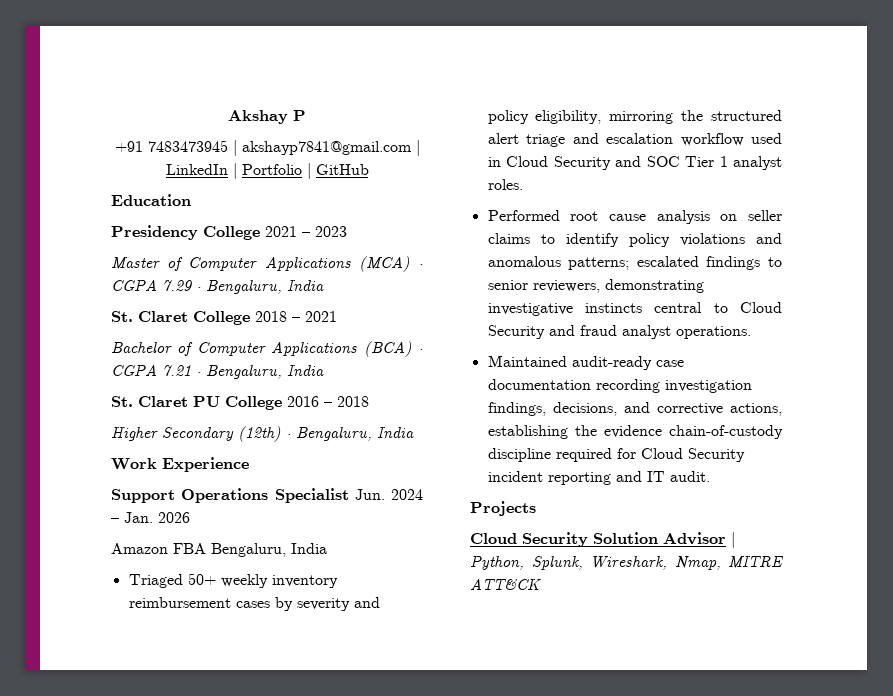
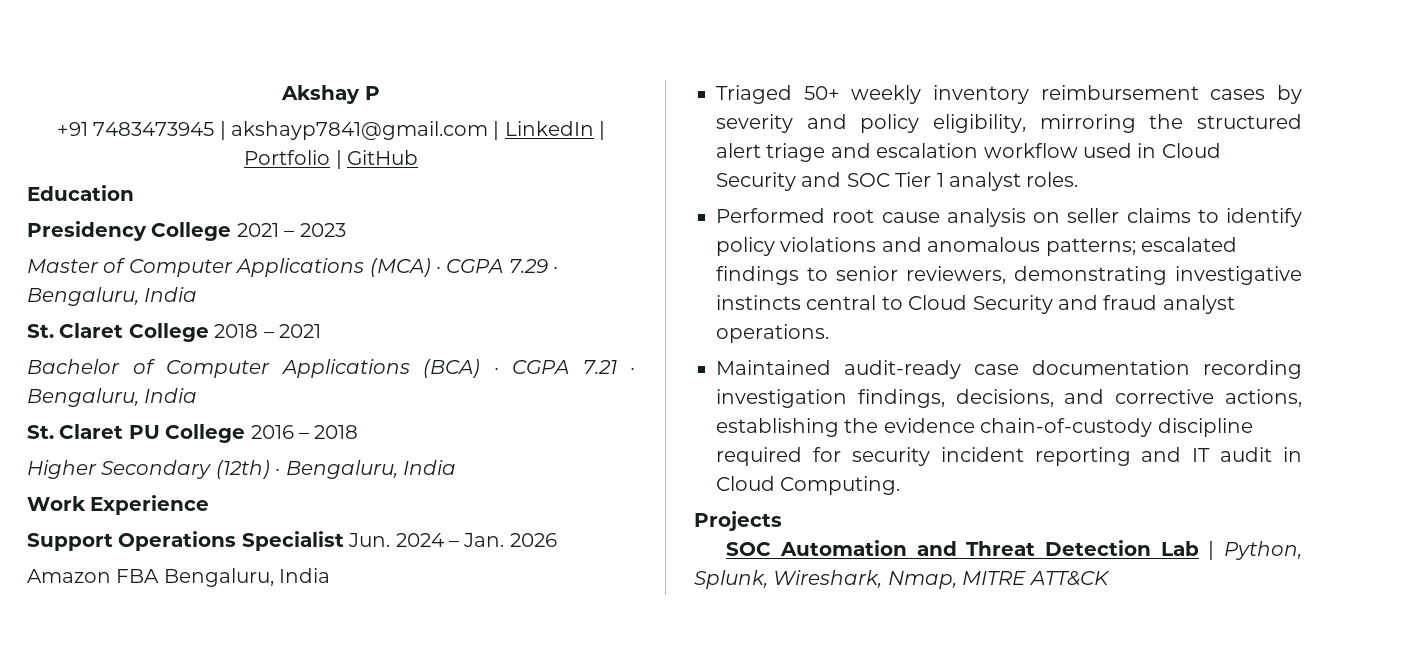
- Maintained audit-ready case documentation recording investigation findings, decisions, and corrective actions, establishing the evidence chain-of-custody discipline required for Cloud Security incident reporting and IT audit.
+ Maintained audit-ready case documentation recording investigation findings, decisions, and corrective actions, establishing the evidence chain-of-custody discipline required for security incident reporting and IT audit in Cloud Computing.
  Projects
- Cloud Security Solution Advisor | Python, Splunk, Wireshark, Nmap, MITRE ATT&CK
+ SOC Automation and Threat Detection Lab | Python, Splunk, Wireshark, Nmap, MITRE ATT&CK

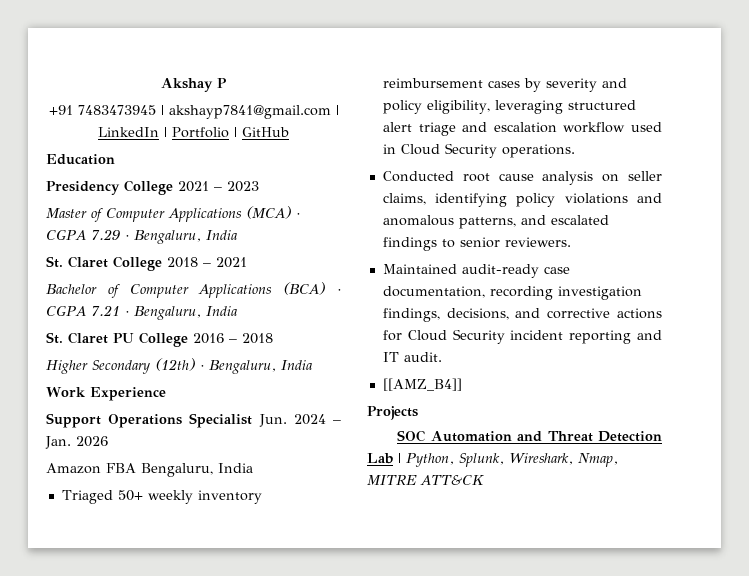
- Triaged 50+ weekly inventory reimbursement cases by severity and policy eligibility, mirroring the structured alert triage and escalation workflow used in Cloud Security and SOC Tier 1 analyst roles.
- Performed root cause analysis on seller claims to identify policy violations and anomalous patterns; escalated findings to senior reviewers, demonstrating investigative instincts central to Cloud Security and fraud analyst operations.
+ Triaged 50+ weekly inventory reimbursement cases by severity and policy eligibility, leveraging structured alert triage and escalation workflow used in Cloud Security operations.
+ Conducted root cause analysis on seller claims, identifying policy violations and anomalous patterns, and escalated findings to senior reviewers.
- Maintained audit-ready case documentation recording investigation findings, decisions, and corrective actions, establishing the evidence chain-of-custody discipline required for security incident reporting and IT audit in Cloud Computing.
+ Maintained audit-ready case documentation, recording investigation findings, decisions, and corrective actions for Cloud Security incident reporting and IT audit.
+ [[AMZ_B4]]

